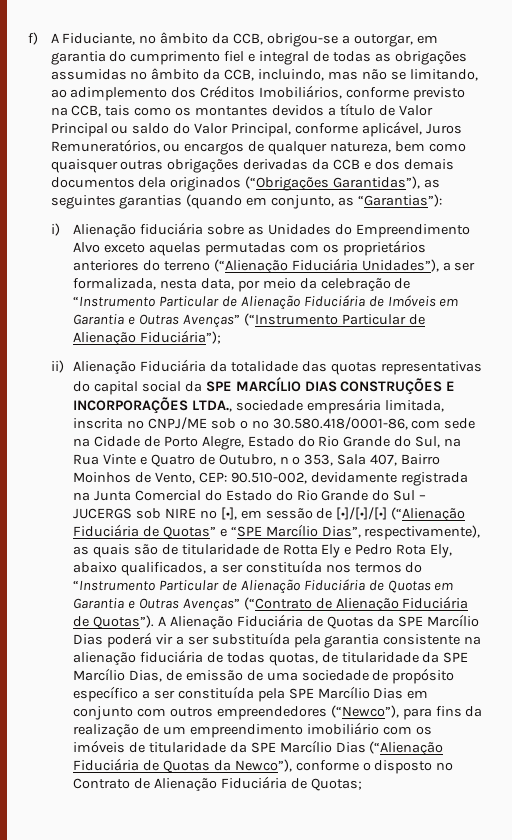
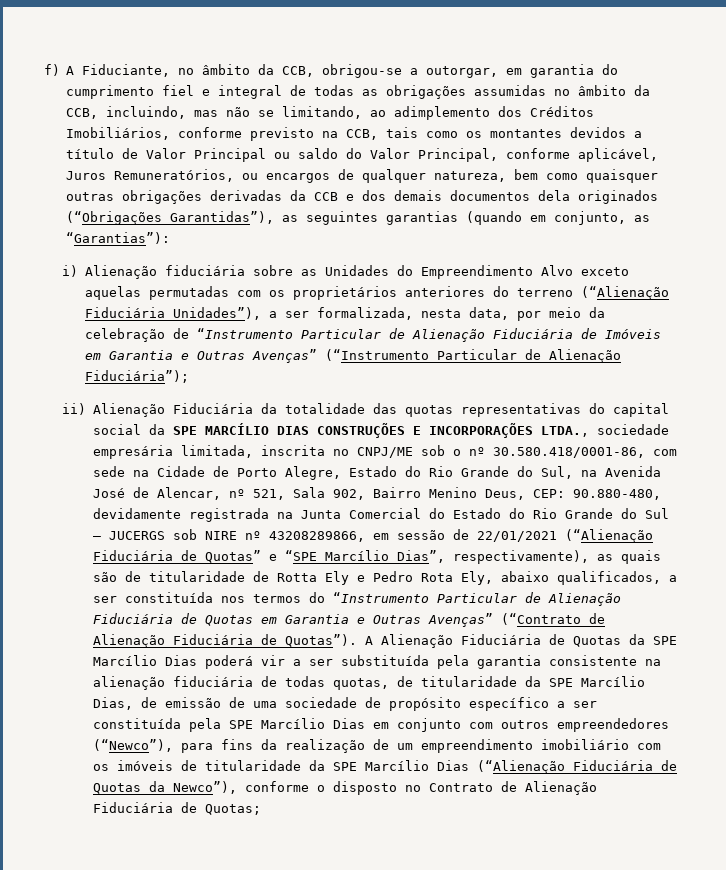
- ii) Alienação Fiduciária da totalidade das quotas representativas do capital social da SPE MARCÍLIO DIAS CONSTRUÇÕES E INCORPORAÇÕES LTDA., sociedade empresária limitada, inscrita no CNPJ/ME sob o nº 30.580.418/0001-86, com sede na Cidade de Porto Alegre, Estado do Rio Grande do Sul, na Rua Vinte e Quatro de Outubro, n º 353, Sala 407, Bairro Moinhos de Vento, CEP: 90.510-002, devidamente registrada na Junta Comercial do Estado do Rio Grande do Sul – JUCERGS sob NIRE nº [•], em sessão de [•]/[•]/[•] (“Alienação Fiduciária de Quotas” e “SPE Marcílio Dias”, respectivamente), as quais são de titularidade de Rotta Ely e Pedro Rota Ely, abaixo qualificados, a ser constituída nos termos do “Instrumento Particular de Alienação Fiduciária de Quotas em Garantia e Outras Avenças” (“Contrato de Alienação Fiduciária de Quotas”).
+ ii) Alienação Fiduciária da totalidade das quotas representativas do capital social da SPE MARCÍLIO DIAS CONSTRUÇÕES E INCORPORAÇÕES LTDA., sociedade empresária limitada, inscrita no CNPJ/ME sob o nº 30.580.418/0001-86, com sede na Cidade de Porto Alegre, Estado do Rio Grande do Sul, na Avenida José de Alencar, nº 521, Sala 902, Bairro Menino Deus, CEP: 90.880-480, devidamente registrada na Junta Comercial do Estado do Rio Grande do Sul – JUCERGS sob NIRE nº 43208289866, em sessão de 22/01/2021 (“Alienação Fiduciária de Quotas” e “SPE Marcílio Dias”, respectivamente), as quais são de titularidade de Rotta Ely e Pedro Rota Ely, abaixo qualificados, a ser constituída nos termos do “Instrumento Particular de Alienação Fiduciária de Quotas em Garantia e Outras Avenças” (“Contrato de Alienação Fiduciária de Quotas”).

